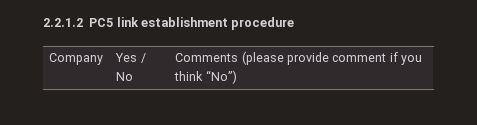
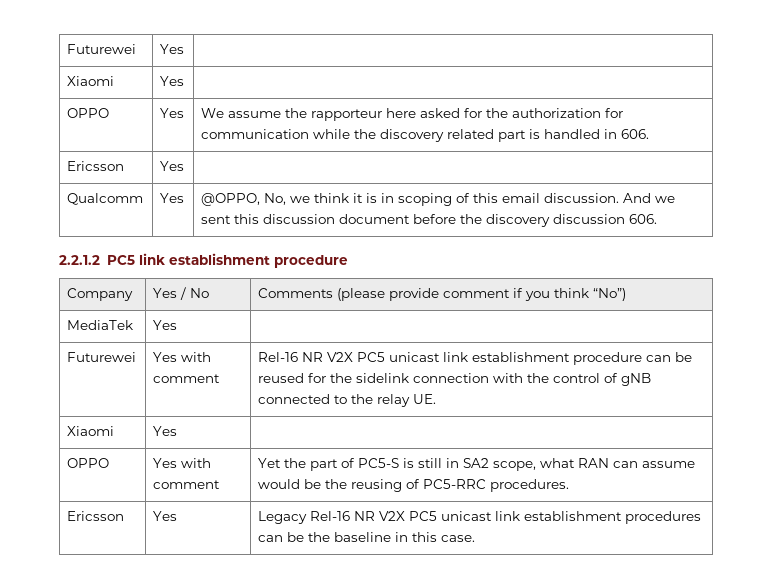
+ Futurewei | Yes |
+ Xiaomi | Yes |
+ OPPO | Yes | We assume the rapporteur here asked for the authorization for communication while the discovery related part is handled in 606.
+ Ericsson | Yes |
+ Qualcomm | Yes | @OPPO, No, we think it is in scoping of this email discussion. And we sent this discussion document before the discovery discussion 606.
+ MediaTek | Yes |
+ Futurewei | Yes with comment | Rel-16 NR V2X PC5 unicast link establishment procedure can be reused for the sidelink connection with the control of gNB connected to the relay UE.
+ Xiaomi | Yes |
+ OPPO | Yes with comment | Yet the part of PC5-S is still in SA2 scope, what RAN can assume would be the reusing of PC5-RRC procedures.
+ Ericsson | Yes | Legacy Rel-16 NR V2X PC5 unicast link establishment procedures can be the baseline in this case.

